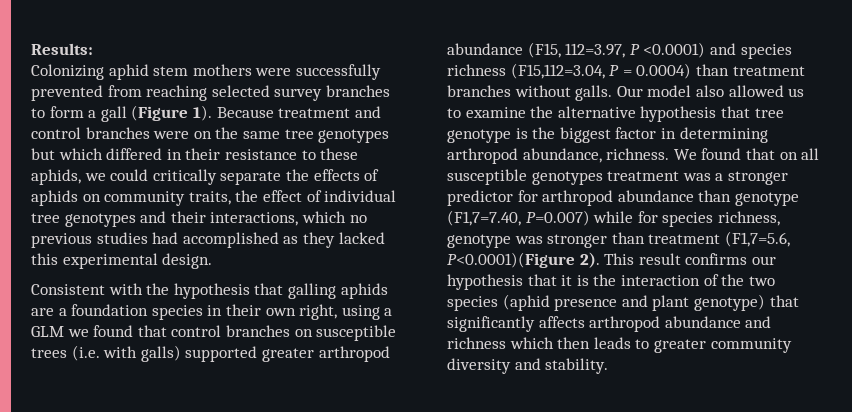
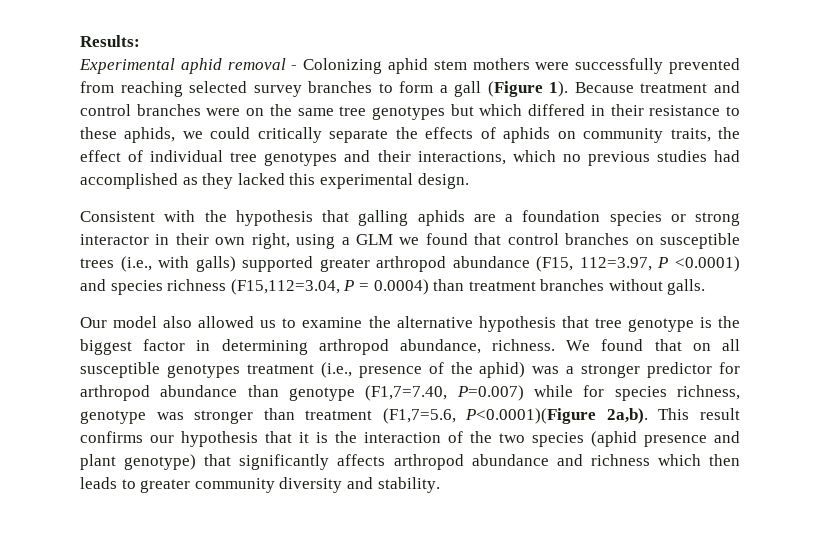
- Colonizing aphid stem mothers were successfully prevented from reaching selected survey branches to form a gall (Figure 1).
+ Experimental aphid removal - Colonizing aphid stem mothers were successfully prevented from reaching selected survey branches to form a gall (Figure 1).
- Consistent with the hypothesis that galling aphids are a foundation species in their own right, using a GLM we found that control branches on susceptible trees (i.e. with galls) supported greater arthropod abundance (F15, 112=3.97, P <0.0001) and species richness (F15,112=3.04, P = 0.0004) than treatment branches without galls. Our model also allowed us to examine the alternative hypothesis that tree genotype is the biggest factor in determining arthropod abundance, richness.
+ Consistent with the hypothesis that galling aphids are a foundation species or strong interactor in their own right, using a GLM we found that control branches on susceptible trees (i.e., with galls) supported greater arthropod abundance (F15, 112=3.97, P <0.0001) and species richness (F15,112=3.04, P = 0.0004) than treatment branches without galls.
+ Our model also allowed us to examine the alternative hypothesis that tree genotype is the biggest factor in determining arthropod abundance, richness.
- We found that on all susceptible genotypes treatment was a stronger predictor for arthropod abundance than genotype (F1,7=7.40, P=0.007) while for species richness, genotype was stronger than treatment (F1,7=5.6, P<0.0001)(Figure 2).
+ We found that on all susceptible genotypes treatment (i.e., presence of the aphid) was a stronger predictor for arthropod abundance than genotype (F1,7=7.40, P=0.007) while for species richness, genotype was stronger than treatment (F1,7=5.6, P<0.0001)(Figure 2a,b).

